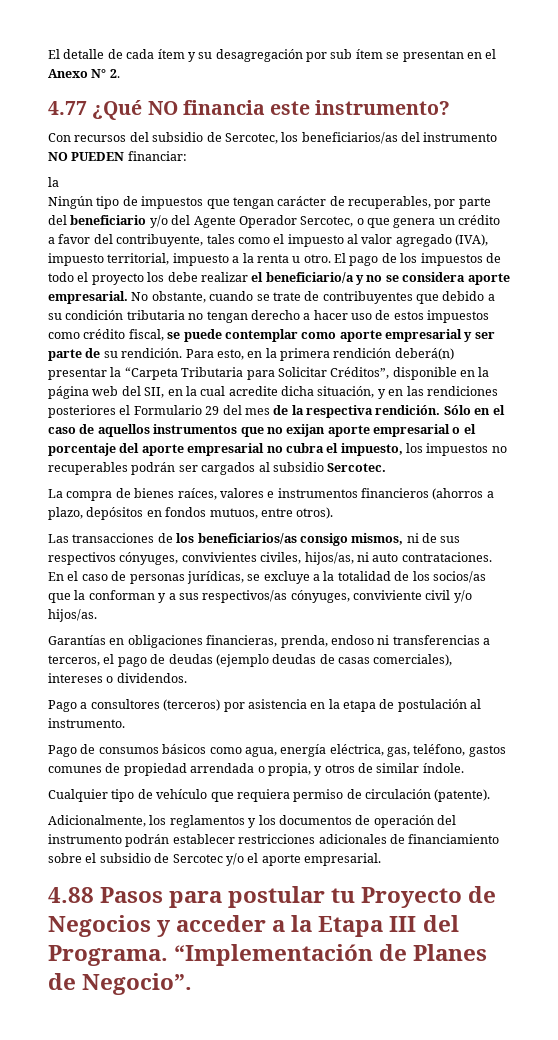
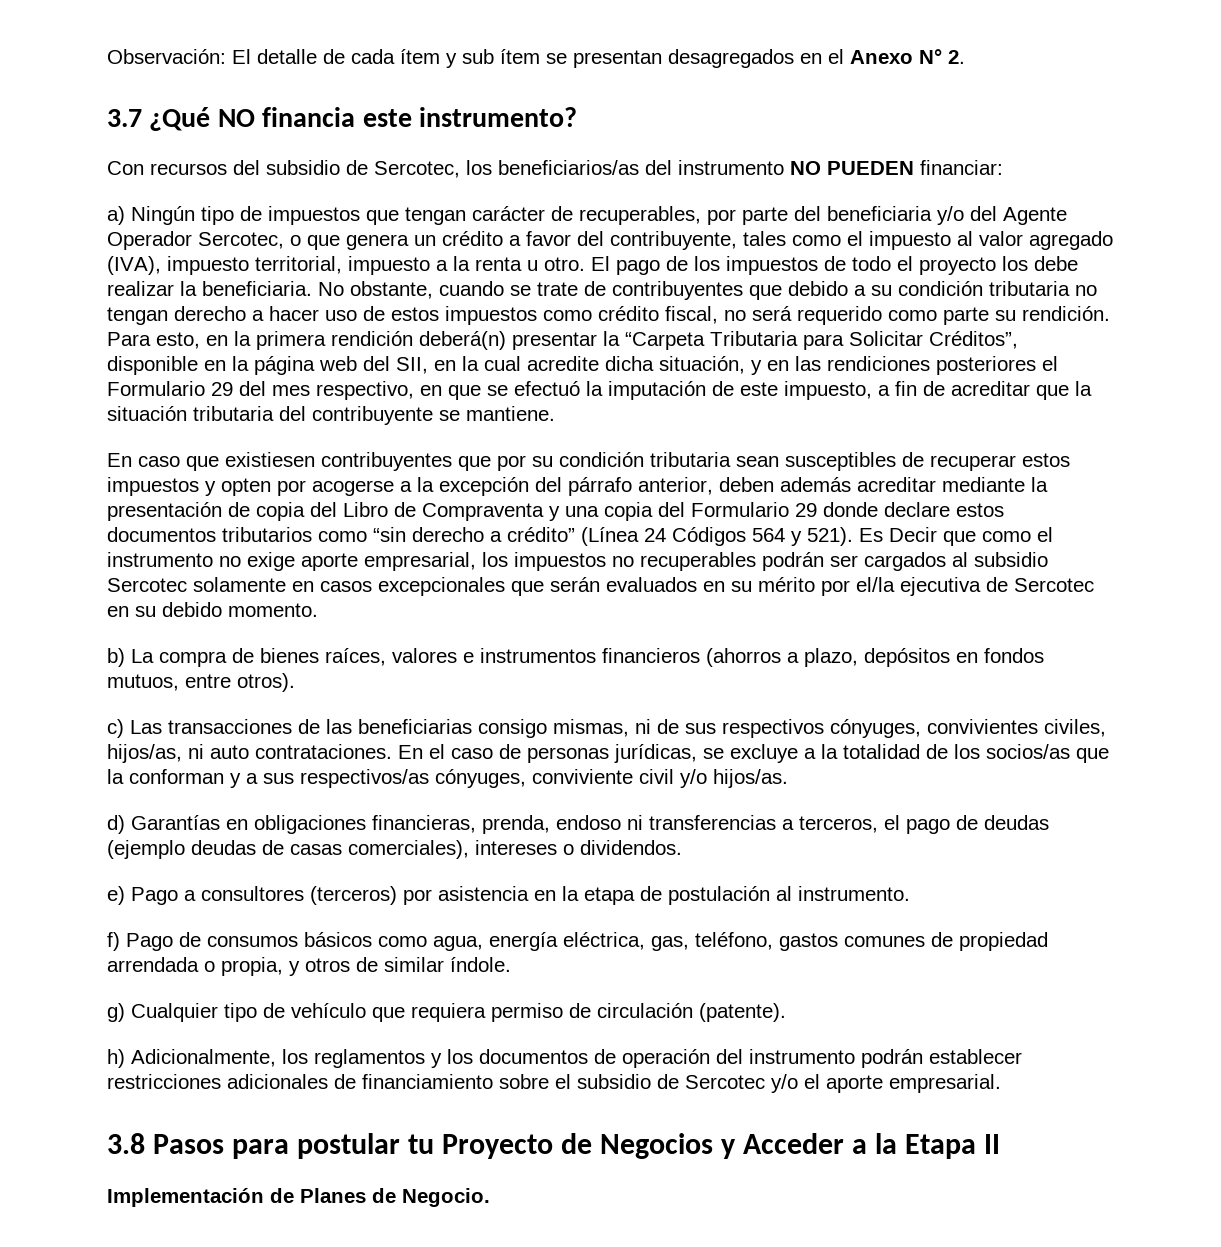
- El detalle de cada ítem y su desagregación por sub ítem se presentan en el Anexo N° 2.
+ Observación: El detalle de cada ítem y sub ítem se presentan desagregados en el Anexo N° 2.
- 4.77 ¿Qué NO financia este instrumento?
+ 3.7 ¿Qué NO financia este instrumento?
  Con recursos del subsidio de Sercotec, los beneficiarios/as del instrumento NO PUEDEN financiar:
- la
- Ningún tipo de impuestos que tengan carácter de recuperables, por parte del beneficiario y/o del Agente Operador Sercotec, o que genera un crédito a favor del contribuyente, tales como el impuesto al valor agregado (IVA), impuesto territorial, impuesto a la renta u otro.
+ a) Ningún tipo de impuestos que tengan carácter de recuperables, por parte del beneficiaria y/o del Agente Operador Sercotec, o que genera un crédito a favor del contribuyente, tales como el impuesto al valor agregado (IVA), impuesto territorial, impuesto a la renta u otro.
- El pago de los impuestos de todo el proyecto los debe realizar el beneficiario/a y no se considera aporte empresarial.
+ El pago de los impuestos de todo el proyecto los debe realizar la beneficiaria.
- No obstante, cuando se trate de contribuyentes que debido a su condición tributaria no tengan derecho a hacer uso de estos impuestos como crédito fiscal, se puede contemplar como aporte empresarial y ser parte de su rendición.
+ No obstante, cuando se trate de contribuyentes que debido a su condición tributaria no tengan derecho a hacer uso de estos impuestos como crédito fiscal, no será requerido como parte su rendición.
- Para esto, en la primera rendición deberá(n) presentar la “Carpeta Tributaria para Solicitar Créditos”, disponible en la página web del SII, en la cual acredite dicha situación, y en las rendiciones posteriores el Formulario 29 del mes de la respectiva rendición. Sólo en el caso de aquellos instrumentos que no exijan aporte empresarial o el porcentaje del aporte empresarial no cubra el impuesto, los impuestos no recuperables podrán ser cargados al subsidio Sercotec.
- La compra de bienes raíces, valores e instrumentos financieros (ahorros a plazo, depósitos en fondos mutuos, entre otros).
+ Para esto, en la primera rendición deberá(n) presentar la “Carpeta Tributaria para Solicitar Créditos”, disponible en la página web del SII, en la cual acredite dicha situación, y en las rendiciones posteriores el Formulario 29 del mes respectivo, en que se efectuó la imputación de este impuesto, a fin de acreditar que la situación tributaria del contribuyente se mantiene.
+ En caso que existiesen contribuyentes que por su condición tributaria sean susceptibles de recuperar estos impuestos y opten por acogerse a la excepción del párrafo anterior, deben además acreditar mediante la presentación de copia del Libro de Compraventa y una copia del Formulario 29 donde declare estos documentos tributarios como “sin derecho a crédito” (Línea 24 Códigos 564 y 521). Es Decir que como el instrumento no exige aporte empresarial, los impuestos no recuperables podrán ser cargados al subsidio Sercotec solamente en casos excepcionales que serán evaluados en su mérito por el/la ejecutiva de Sercotec en su debido momento.
+ b) La compra de bienes raíces, valores e instrumentos financieros (ahorros a plazo, depósitos en fondos mutuos, entre otros).
- Las transacciones de los beneficiarios/as consigo mismos, ni de sus respectivos cónyuges, convivientes civiles, hijos/as, ni auto contrataciones.
+ c) Las transacciones de las beneficiarias consigo mismas, ni de sus respectivos cónyuges, convivientes civiles, hijos/as, ni auto contrataciones.
- Garantías en obligaciones financieras, prenda, endoso ni transferencias a terceros, el pago de deudas (ejemplo deudas de casas comerciales), intereses o dividendos.
+ d) Garantías en obligaciones financieras, prenda, endoso ni transferencias a terceros, el pago de deudas (ejemplo deudas de casas comerciales), intereses o dividendos.
- Pago a consultores (terceros) por asistencia en la etapa de postulación al instrumento.
+ e) Pago a consultores (terceros) por asistencia en la etapa de postulación al instrumento.
- Pago de consumos básicos como agua, energía eléctrica, gas, teléfono, gastos comunes de propiedad arrendada o propia, y otros de similar índole.
+ f) Pago de consumos básicos como agua, energía eléctrica, gas, teléfono, gastos comunes de propiedad arrendada o propia, y otros de similar índole.
- Cualquier tipo de vehículo que requiera permiso de circulación (patente).
+ g) Cualquier tipo de vehículo que requiera permiso de circulación (patente).
- Adicionalmente, los reglamentos y los documentos de operación del instrumento podrán establecer restricciones adicionales de financiamiento sobre el subsidio de Sercotec y/o el aporte empresarial.
+ h) Adicionalmente, los reglamentos y los documentos de operación del instrumento podrán establecer restricciones adicionales de financiamiento sobre el subsidio de Sercotec y/o el aporte empresarial.
- 4.88 Pasos para postular tu Proyecto de Negocios y acceder a la Etapa III del Programa. “Implementación de Planes de Negocio”.
+ 3.8 Pasos para postular tu Proyecto de Negocios y Acceder a la Etapa II
+ Implementación de Planes de Negocio.

